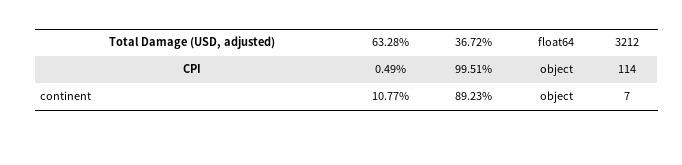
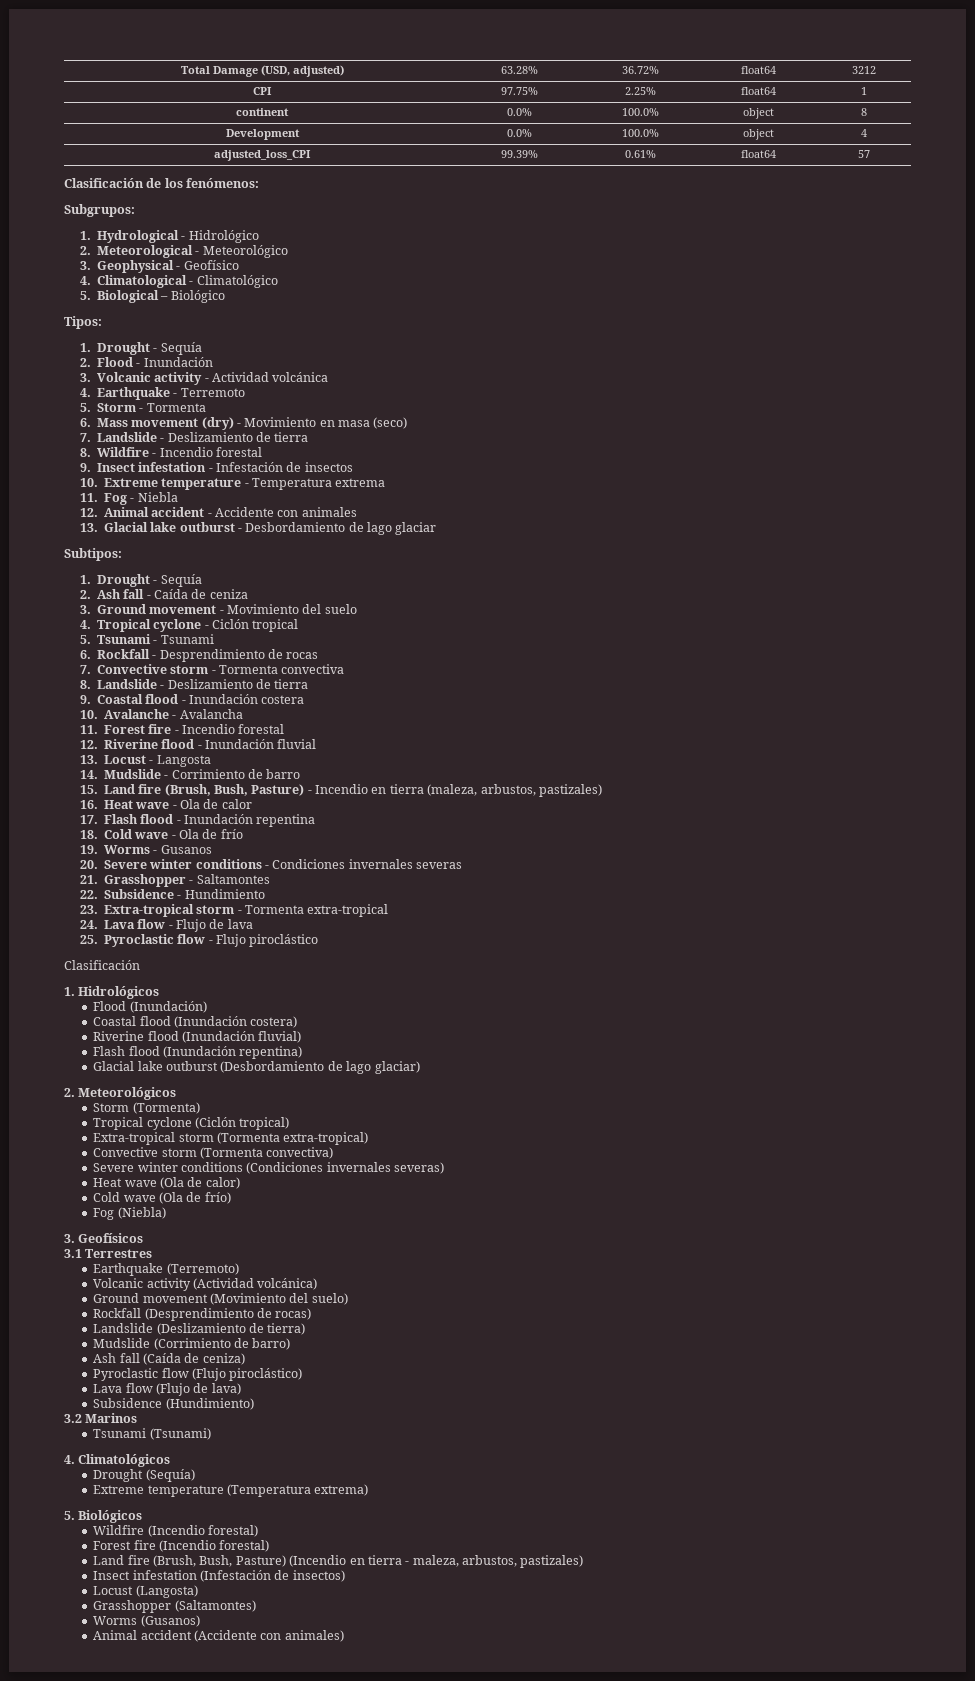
- CPI | 0.49% | 99.51% | object | 114
- continent | 10.77% | 89.23% | object | 7
+ CPI | 97.75% | 2.25% | float64 | 1
+ continent | 0.0% | 100.0% | object | 8
+ Development | 0.0% | 100.0% | object | 4
+ adjusted_loss_CPI | 99.39% | 0.61% | float64 | 57
+ Clasificación de los fenómenos:
+ Subgrupos:
+ 1. Hydrological - Hidrológico
+ 2. Meteorological - Meteorológico
+ 3. Geophysical - Geofísico
+ 4. Climatological - Climatológico
+ 5. Biological – Biológico
+ Tipos:
+ 1. Drought - Sequía
+ 2. Flood - Inundación
+ 3. Volcanic activity - Actividad volcánica
+ 4. Earthquake - Terremoto
+ 5. Storm - Tormenta
+ 6. Mass movement (dry) - Movimiento en masa (seco)
+ 7. Landslide - Deslizamiento de tierra
+ 8. Wildfire - Incendio forestal
+ 9. Insect infestation - Infestación de insectos
+ 10. Extreme temperature - Temperatura extrema
+ 11. Fog - Niebla
+ 12. Animal accident - Accidente con animales
+ 13. Glacial lake outburst - Desbordamiento de lago glaciar
+ Subtipos:
+ 1. Drought - Sequía
+ 2. Ash fall - Caída de ceniza
+ 3. Ground movement - Movimiento del suelo
+ 4. Tropical cyclone - Ciclón tropical
+ 5. Tsunami - Tsunami
+ 6. Rockfall - Desprendimiento de rocas
+ 7. Convective storm - Tormenta convectiva
+ 8. Landslide - Deslizamiento de tierra
+ 9. Coastal flood - Inundación costera
+ 10. Avalanche - Avalancha
+ 11. Forest fire - Incendio forestal
+ 12. Riverine flood - Inundación fluvial
+ 13. Locust - Langosta
+ 14. Mudslide - Corrimiento de barro
+ 15. Land fire (Brush, Bush, Pasture) - Incendio en tierra (maleza, arbustos, pastizales)
+ 16. Heat wave - Ola de calor
+ 17. Flash flood - Inundación repentina
+ 18. Cold wave - Ola de frío
+ 19. Worms - Gusanos
+ 20. Severe winter conditions - Condiciones invernales severas
+ 21. Grasshopper - Saltamontes
+ 22. Subsidence - Hundimiento
+ 23. Extra-tropical storm - Tormenta extra-tropical
+ 24. Lava flow - Flujo de lava
+ 25. Pyroclastic flow - Flujo piroclástico
+ Clasificación
+ 1. Hidrológicos
+ Flood (Inundación)
+ Coastal flood (Inundación costera)
+ Riverine flood (Inundación fluvial)
+ Flash flood (Inundación repentina)
+ Glacial lake outburst (Desbordamiento de lago glaciar)
+ 2. Meteorológicos
+ Storm (Tormenta)
+ Tropical cyclone (Ciclón tropical)
+ Extra-tropical storm (Tormenta extra-tropical)
+ Convective storm (Tormenta convectiva)
+ Severe winter conditions (Condiciones invernales severas)
+ Heat wave (Ola de calor)
+ Cold wave (Ola de frío)
+ Fog (Niebla)
+ 3. Geofísicos
+ 3.1 Terrestres
+ Earthquake (Terremoto)
+ Volcanic activity (Actividad volcánica)
+ Ground movement (Movimiento del suelo)
+ Rockfall (Desprendimiento de rocas)
+ Landslide (Deslizamiento de tierra)
+ Mudslide (Corrimiento de barro)
+ Ash fall (Caída de ceniza)
+ Pyroclastic flow (Flujo piroclástico)
+ Lava flow (Flujo de lava)
+ Subsidence (Hundimiento)
+ 3.2 Marinos
+ Tsunami (Tsunami)
+ 4. Climatológicos
+ Drought (Sequía)
+ Extreme temperature (Temperatura extrema)
+ 5. Biológicos
+ Wildfire (Incendio forestal)
+ Forest fire (Incendio forestal)
+ Land fire (Brush, Bush, Pasture) (Incendio en tierra - maleza, arbustos, pastizales)
+ Insect infestation (Infestación de insectos)
+ Locust (Langosta)
+ Grasshopper (Saltamontes)
+ Worms (Gusanos)
+ Animal accident (Accidente con animales)

